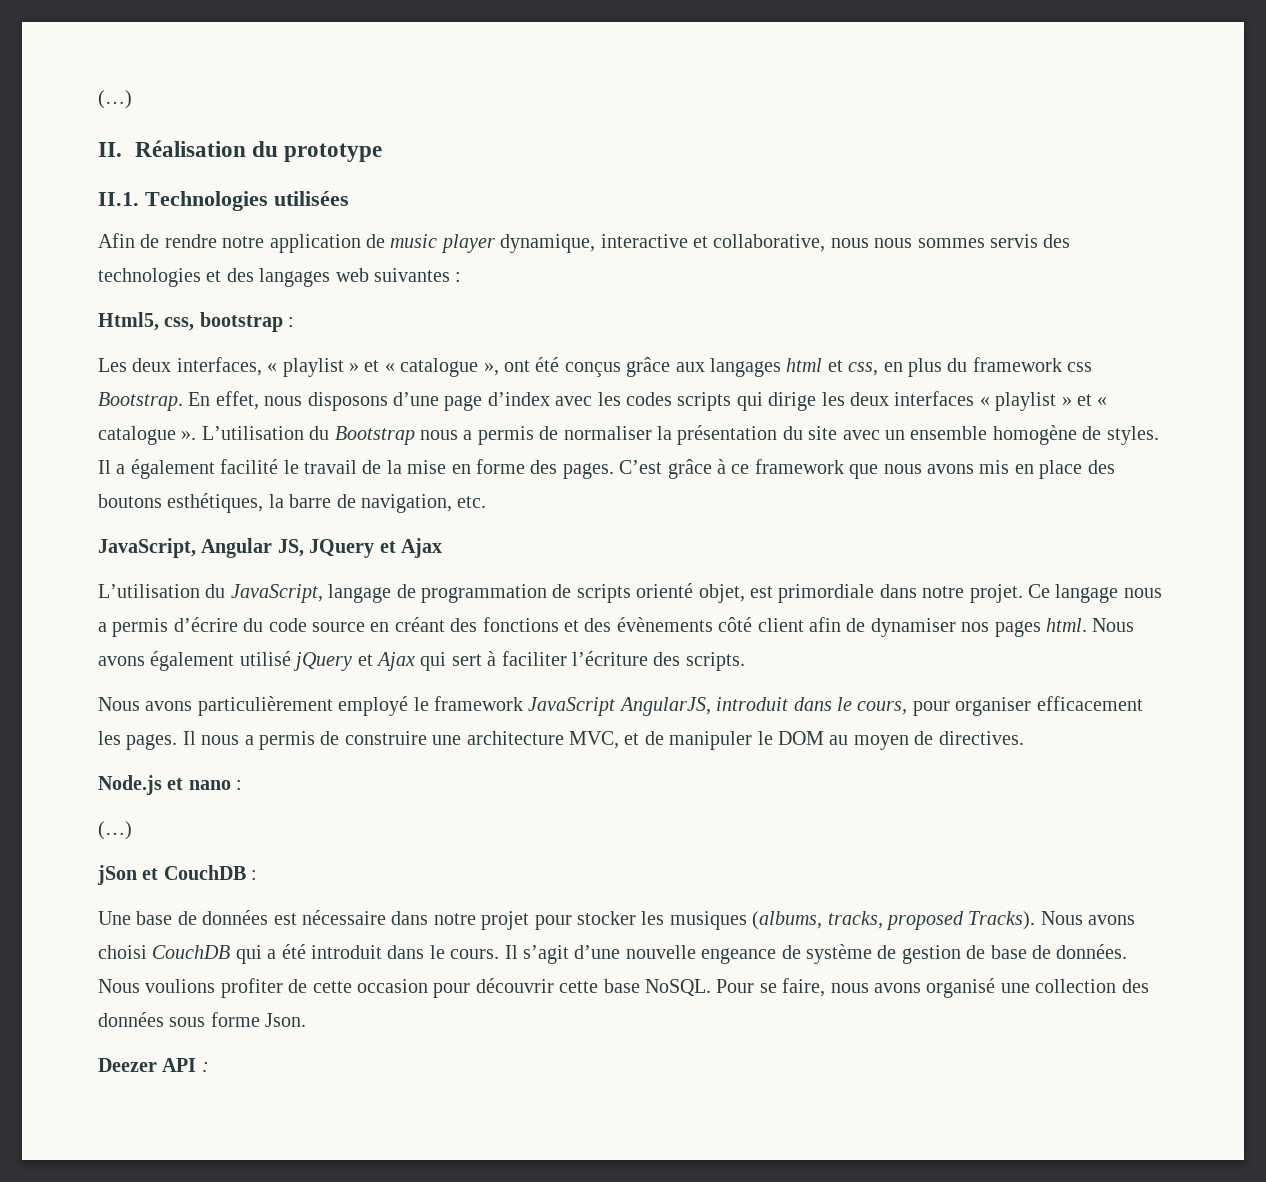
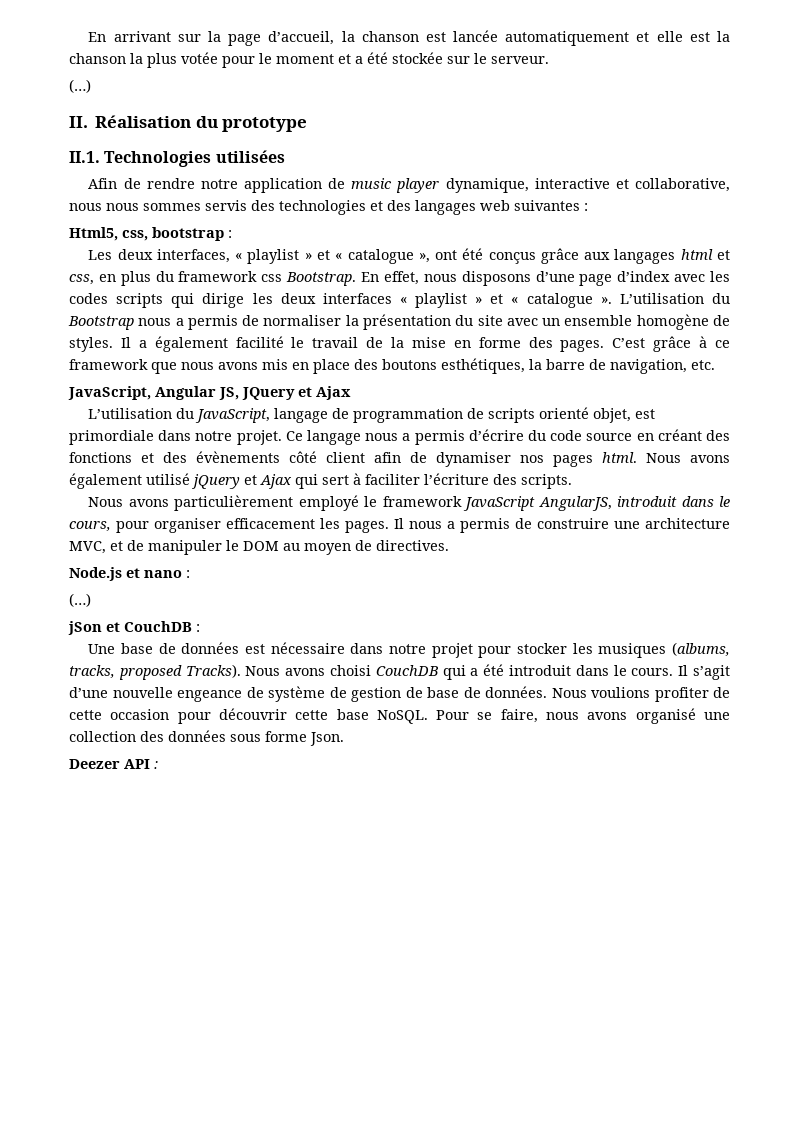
+ En arrivant sur la page d’accueil, la chanson est lancée automatiquement et elle est la chanson la plus votée pour le moment et a été stockée sur le serveur.

